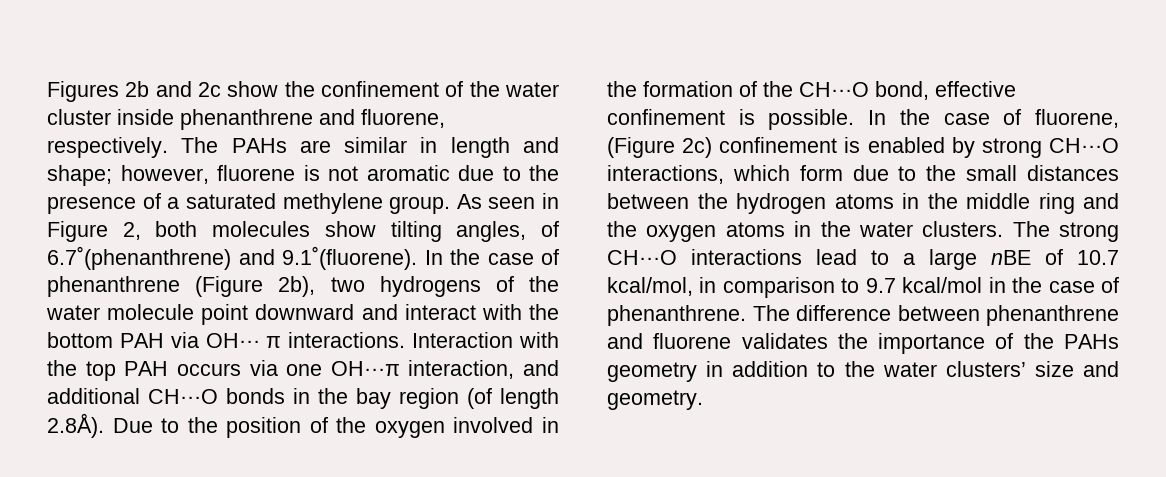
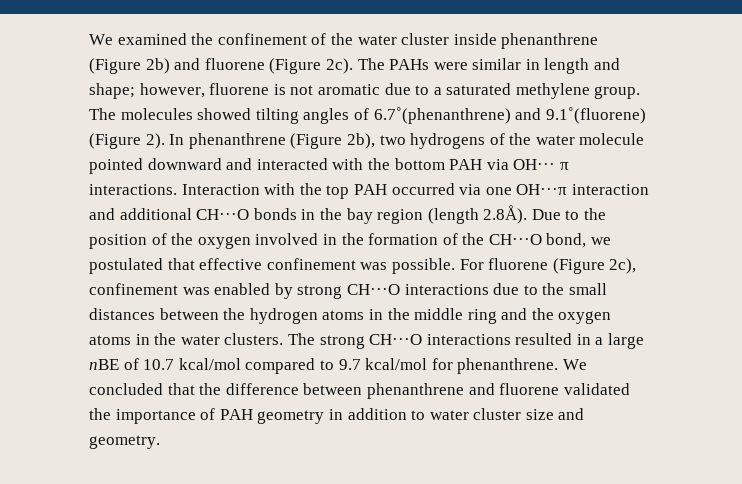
- Figures 2b and 2c show the confinement of the water cluster inside phenanthrene and fluorene, respectively.
+ We examined the confinement of the water cluster inside phenanthrene (Figure 2b) and fluorene (Figure 2c).
- The PAHs are similar in length and shape; however, fluorene is not aromatic due to the presence of a saturated methylene group.
+ The PAHs were similar in length and shape; however, fluorene is not aromatic due to a saturated methylene group.
- As seen in Figure 2, both molecules show tilting angles, of 6.7˚(phenanthrene) and 9.1˚(fluorene). In the case of phenanthrene (Figure 2b), two hydrogens of the water molecule point downward and interact with the bottom PAH via OH··· π interactions.
+ The molecules showed tilting angles of 6.7˚(phenanthrene) and 9.1˚(fluorene) (Figure 2). In phenanthrene (Figure 2b), two hydrogens of the water molecule pointed downward and interacted with the bottom PAH via OH··· π interactions.
- Interaction with the top PAH occurs via one OH···π interaction, and additional CH···O bonds in the bay region (of length 2.8Å). Due to the position of the oxygen involved in the formation of the CH···O bond, effective confinement is possible. In the case of fluorene, (Figure 2c) confinement is enabled by strong CH···O interactions, which form due to the small distances between the hydrogen atoms in the middle ring and the oxygen atoms in the water clusters.
+ Interaction with the top PAH occurred via one OH···π interaction and additional CH···O bonds in the bay region (length 2.8Å). Due to the position of the oxygen involved in the formation of the CH···O bond, we postulated that effective confinement was possible. For fluorene (Figure 2c), confinement was enabled by strong CH···O interactions due to the small distances between the hydrogen atoms in the middle ring and the oxygen atoms in the water clusters.
- The strong CH···O interactions lead to a large nBE of 10.7 kcal/mol, in comparison to 9.7 kcal/mol in the case of phenanthrene. The difference between phenanthrene and fluorene validates the importance of the PAHs geometry in addition to the water clusters’ size and geometry.
+ The strong CH···O interactions resulted in a large nBE of 10.7 kcal/mol compared to 9.7 kcal/mol for phenanthrene. We concluded that the difference between phenanthrene and fluorene validated the importance of PAH geometry in addition to water cluster size and geometry.

